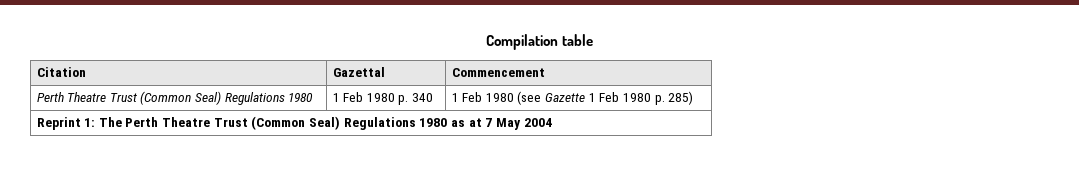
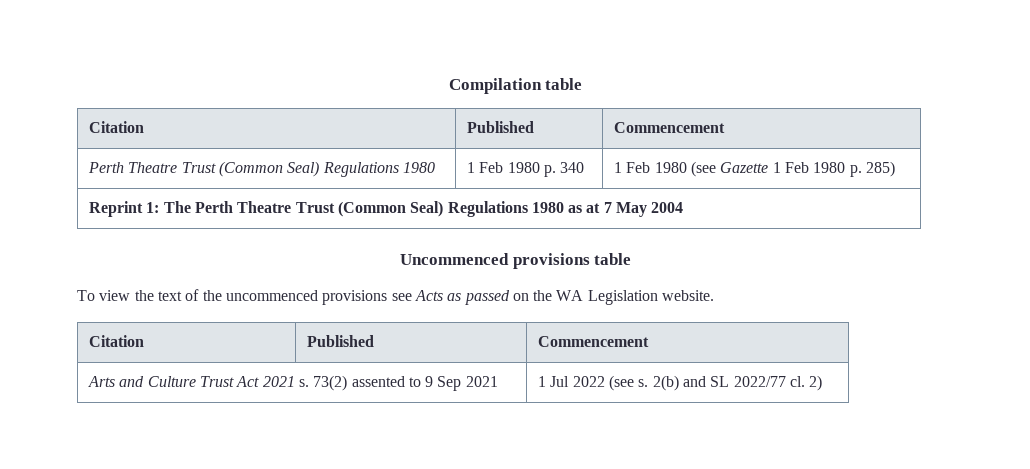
  Compilation table
- Citation | Gazettal | Commencement
+ Citation | Published | Commencement
+ Uncommenced provisions table
+ To view the text of the uncommenced provisions see Acts as passed on the WA Legislation website.
+ Citation | Published | Commencement
+ Arts and Culture Trust Act 2021 s. 73(2) assented to 9 Sep 2021 | 1 Jul 2022 (see s. 2(b) and SL 2022/77 cl. 2)

